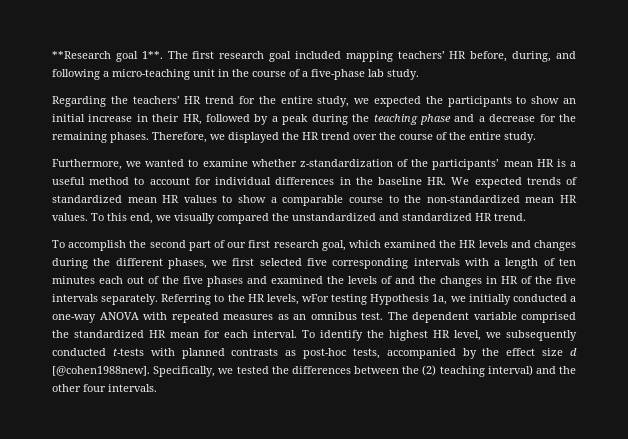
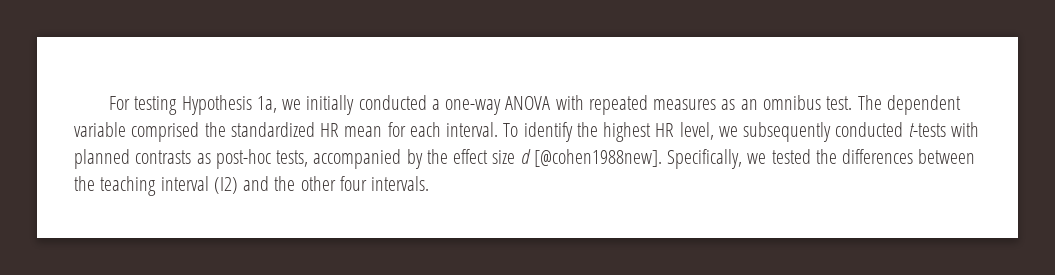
- **Research goal 1**. The first research goal included mapping teachers’ HR before, during, and following a micro-teaching unit in the course of a five-phase lab study.
- Regarding the teachers’ HR trend for the entire study, we expected the participants to show an initial increase in their HR, followed by a peak during the teaching phase and a decrease for the remaining phases. Therefore, we displayed the HR trend over the course of the entire study.
- Furthermore, we wanted to examine whether z-standardization of the participants’ mean HR is a useful method to account for individual differences in the baseline HR. We expected trends of standardized mean HR values to show a comparable course to the non-standardized mean HR values. To this end, we visually compared the unstandardized and standardized HR trend.
- To accomplish the second part of our first research goal, which examined the HR levels and changes during the different phases, we first selected five corresponding intervals with a length of ten minutes each out of the five phases and examined the levels of and the changes in HR of the five intervals separately. Referring to the HR levels, wFor testing Hypothesis 1a, we initially conducted a one-way ANOVA with repeated measures as an omnibus test.
+ For testing Hypothesis 1a, we initially conducted a one-way ANOVA with repeated measures as an omnibus test.
- Specifically, we tested the differences between the (2) teaching interval) and the other four intervals.
+ Specifically, we tested the differences between the teaching interval (I2) and the other four intervals.

